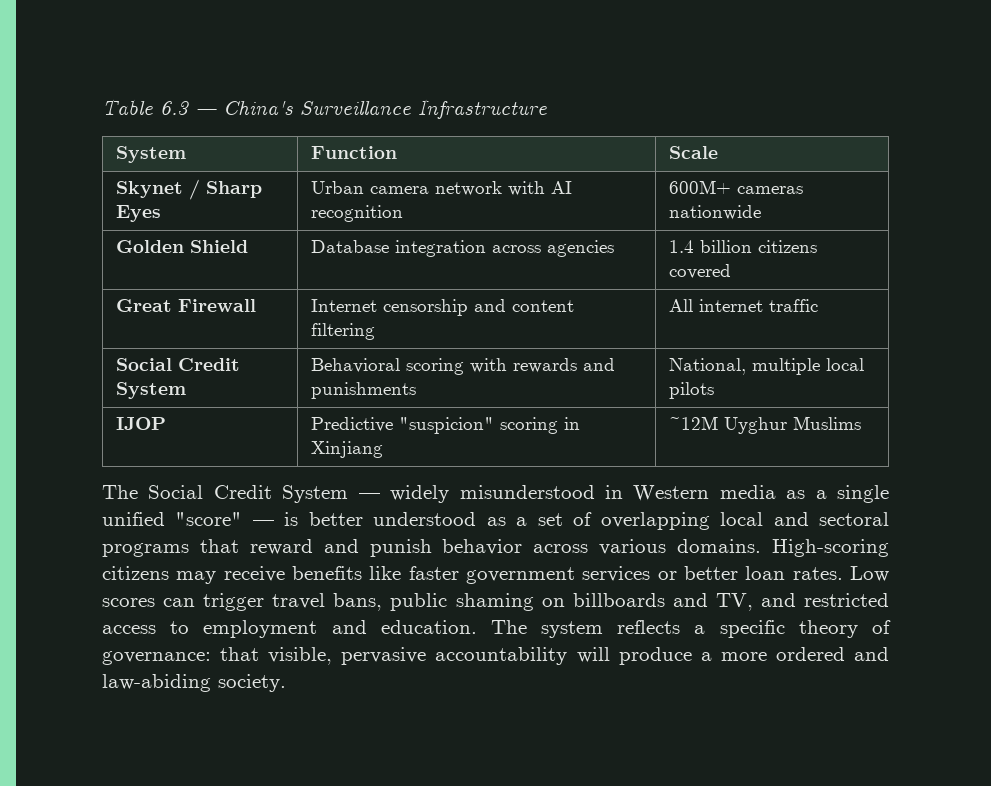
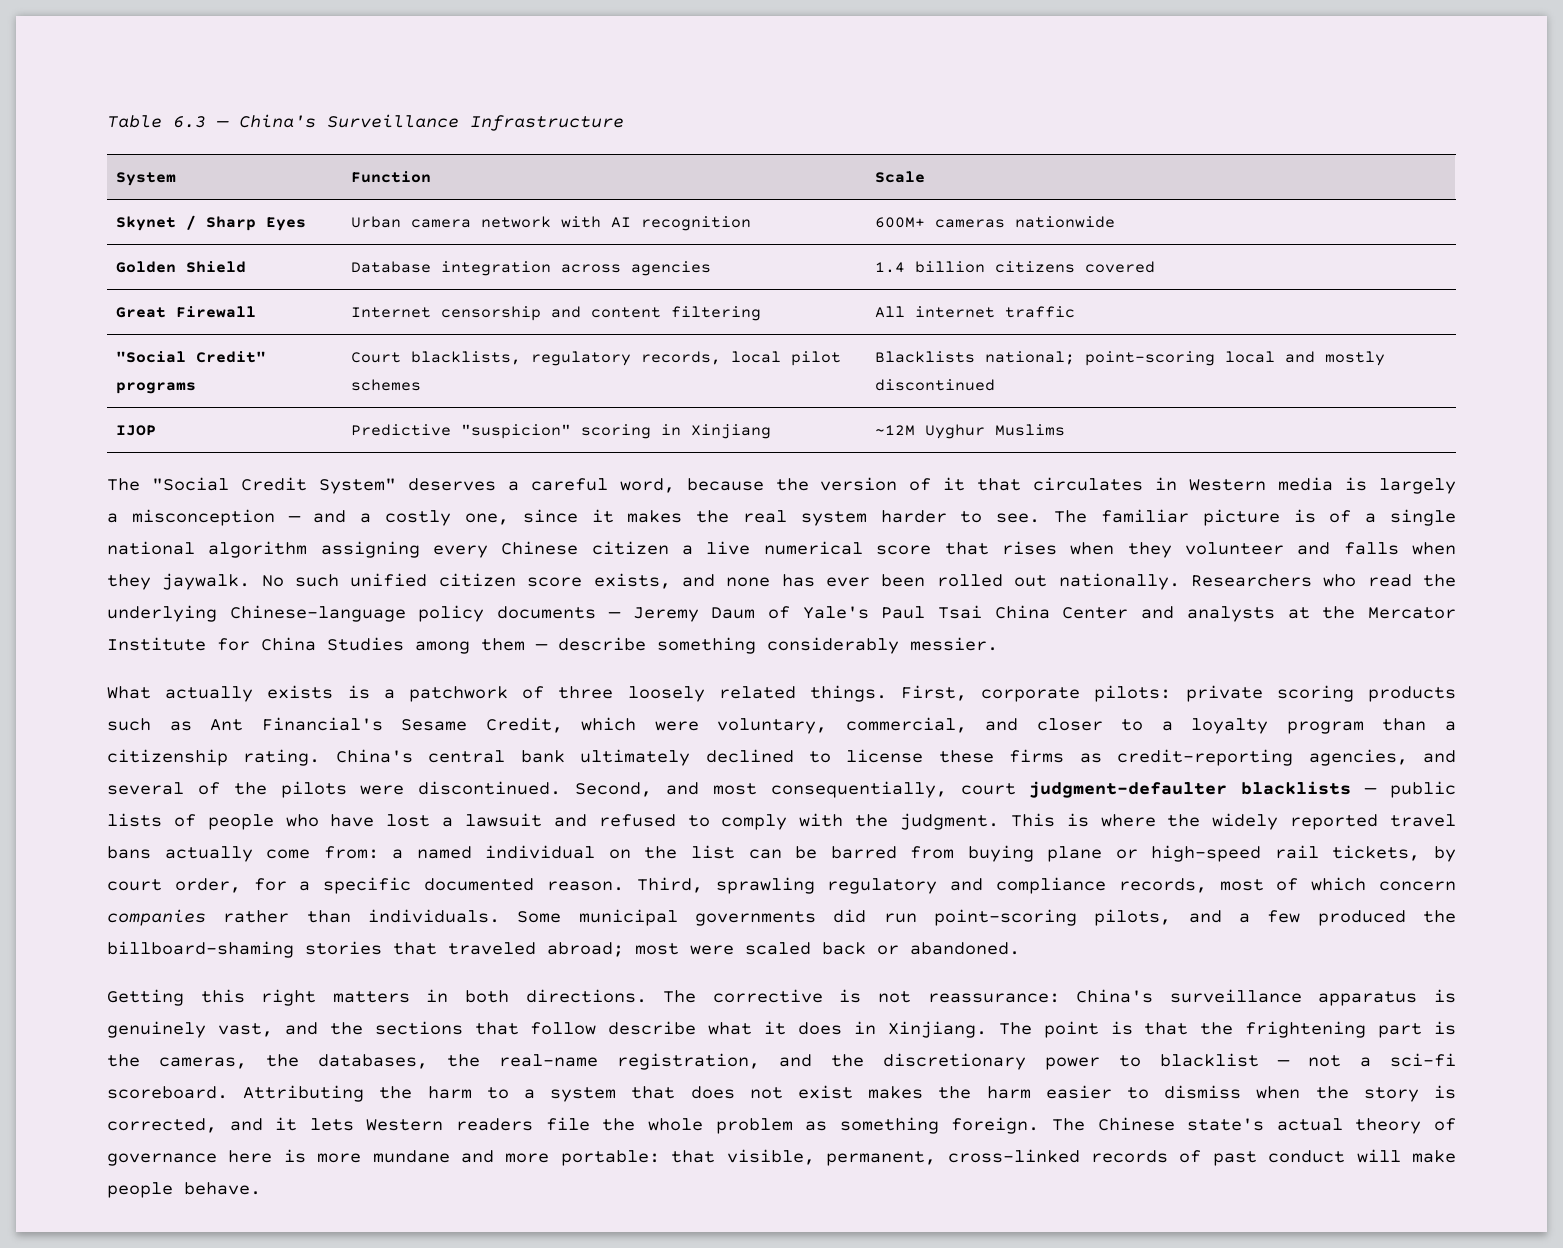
- Social Credit System | Behavioral scoring with rewards and punishments | National, multiple local pilots
+ "Social Credit" programs | Court blacklists, regulatory records, local pilot schemes | Blacklists national; point-scoring local and mostly discontinued
- The Social Credit System — widely misunderstood in Western media as a single unified "score" — is better understood as a set of overlapping local and sectoral programs that reward and punish behavior across various domains. High-scoring citizens may receive benefits like faster government services or better loan rates. Low scores can trigger travel bans, public shaming on billboards and TV, and restricted access to employment and education. The system reflects a specific theory of governance: that visible, pervasive accountability will produce a more ordered and law-abiding society.
+ The "Social Credit System" deserves a careful word, because the version of it that circulates in Western media is largely a misconception — and a costly one, since it makes the real system harder to see. The familiar picture is of a single national algorithm assigning every Chinese citizen a live numerical score that rises when they volunteer and falls when they jaywalk. No such unified citizen score exists, and none has ever been rolled out nationally. Researchers who read the underlying Chinese-language policy documents — Jeremy Daum of Yale's Paul Tsai China Center and analysts at the Mercator Institute for China Studies among them — describe something considerably messier.
+ What actually exists is a patchwork of three loosely related things. First, corporate pilots: private scoring products such as Ant Financial's Sesame Credit, which were voluntary, commercial, and closer to a loyalty program than a citizenship rating. China's central bank ultimately declined to license these firms as credit-reporting agencies, and several of the pilots were discontinued. Second, and most consequentially, court judgment-defaulter blacklists — public lists of people who have lost a lawsuit and refused to comply with the judgment. This is where the widely reported travel bans actually come from: a named individual on the list can be barred from buying plane or high-speed rail tickets, by court order, for a specific documented reason. Third, sprawling regulatory and compliance records, most of which concern companies rather than individuals. Some municipal governments did run point-scoring pilots, and a few produced the billboard-shaming stories that traveled abroad; most were scaled back or abandoned.
+ Getting this right matters in both directions. The corrective is not reassurance: China's surveillance apparatus is genuinely vast, and the sections that follow describe what it does in Xinjiang. The point is that the frightening part is the cameras, the databases, the real-name registration, and the discretionary power to blacklist — not a sci-fi scoreboard. Attributing the harm to a system that does not exist makes the harm easier to dismiss when the story is corrected, and it lets Western readers file the whole problem as something foreign. The Chinese state's actual theory of governance here is more mundane and more portable: that visible, permanent, cross-linked records of past conduct will make people behave.

